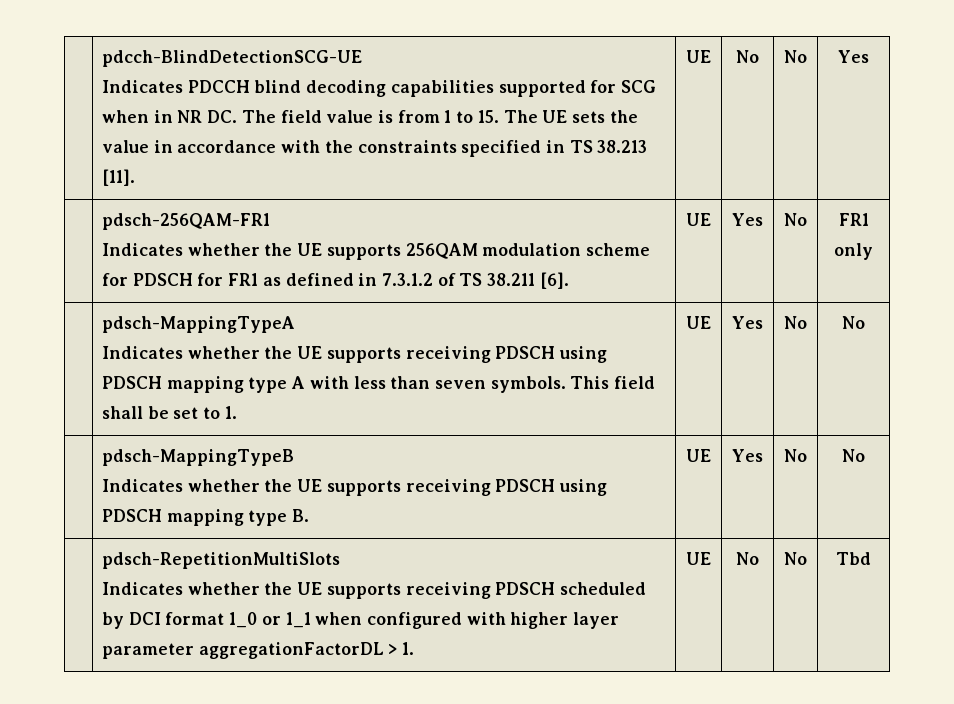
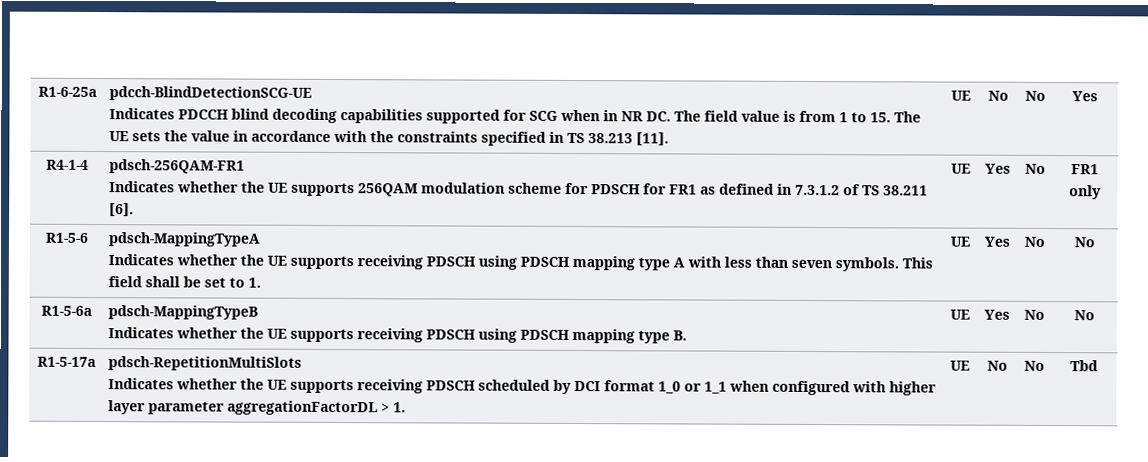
+ R1-6-25a
- | pdsch-256QAM-FR1
+ R4-1-4 | pdsch-256QAM-FR1
- | pdsch-MappingTypeA
+ R1-5-6 | pdsch-MappingTypeA
- | pdsch-MappingTypeB
+ R1-5-6a | pdsch-MappingTypeB
- | pdsch-RepetitionMultiSlots
+ R1-5-17a | pdsch-RepetitionMultiSlots

